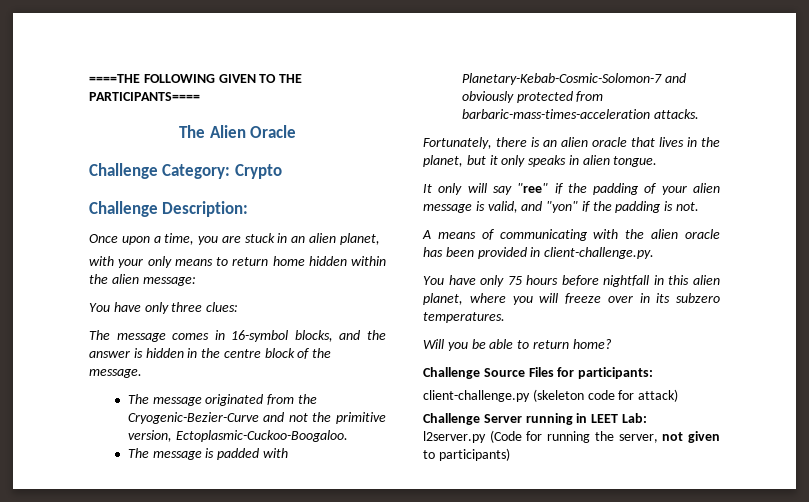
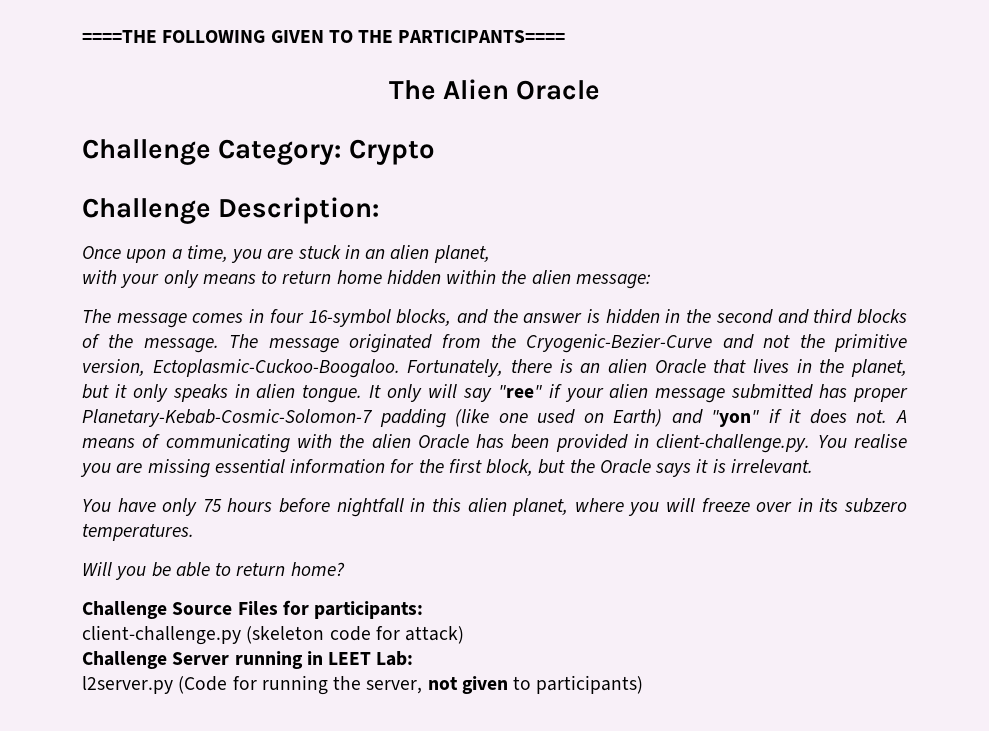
- You have only three clues:
- The message comes in 16-symbol blocks, and the answer is hidden in the centre block of the message.
- The message originated from the Cryogenic-Bezier-Curve and not the primitive version, Ectoplasmic-Cuckoo-Boogaloo.
- The message is padded with Planetary-Kebab-Cosmic-Solomon-7 and obviously protected from barbaric-mass-times-acceleration attacks.
- Fortunately, there is an alien oracle that lives in the planet, but it only speaks in alien tongue.
- It only will say "ree" if the padding of your alien message is valid, and "yon" if the padding is not.
- A means of communicating with the alien oracle has been provided in client-challenge.py.
+ The message comes in four 16-symbol blocks, and the answer is hidden in the second and third blocks of the message. The message originated from the Cryogenic-Bezier-Curve and not the primitive version, Ectoplasmic-Cuckoo-Boogaloo. Fortunately, there is an alien Oracle that lives in the planet, but it only speaks in alien tongue. It only will say "ree" if your alien message submitted has proper Planetary-Kebab-Cosmic-Solomon-7 padding (like one used on Earth) and "yon" if it does not. A means of communicating with the alien Oracle has been provided in client-challenge.py. You realise you are missing essential information for the first block, but the Oracle says it is irrelevant.

